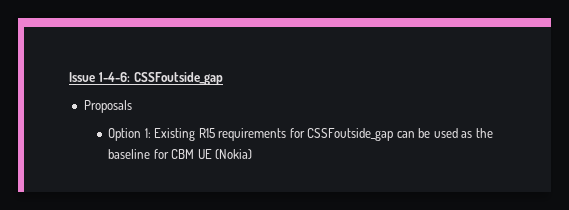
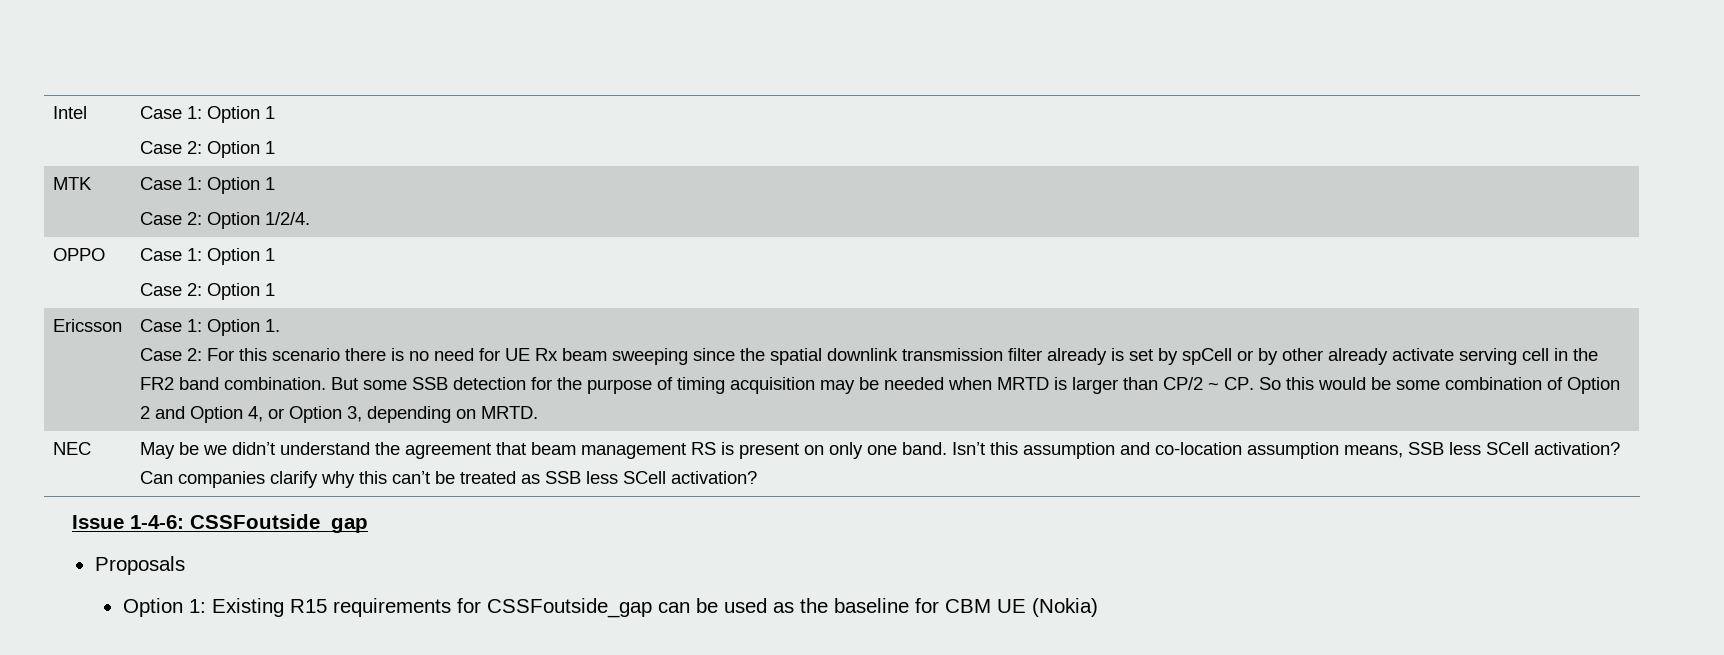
+ Intel | Case 1: Option 1
+ Case 2: Option 1
+ MTK | Case 1: Option 1
+ Case 2: Option 1/2/4.
+ OPPO | Case 1: Option 1
+ Case 2: Option 1
+ Ericsson | Case 1: Option 1.
+ Case 2: For this scenario there is no need for UE Rx beam sweeping since the spatial downlink transmission filter already is set by spCell or by other already activate serving cell in the FR2 band combination. But some SSB detection for the purpose of timing acquisition may be needed when MRTD is larger than CP/2 ~ CP. So this would be some combination of Option 2 and Option 4, or Option 3, depending on MRTD.
+ NEC | May be we didn’t understand the agreement that beam management RS is present on only one band. Isn’t this assumption and co-location assumption means, SSB less SCell activation? Can companies clarify why this can’t be treated as SSB less SCell activation?

